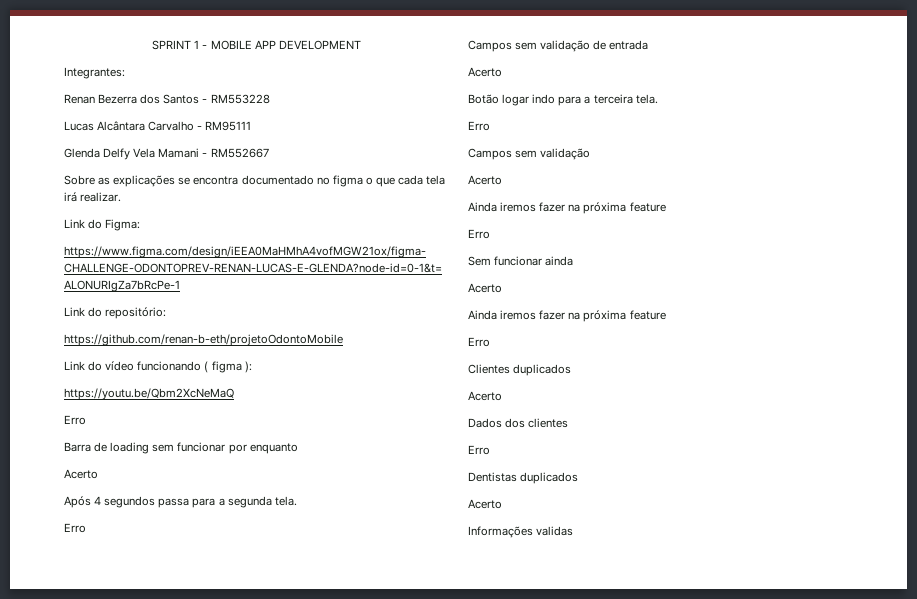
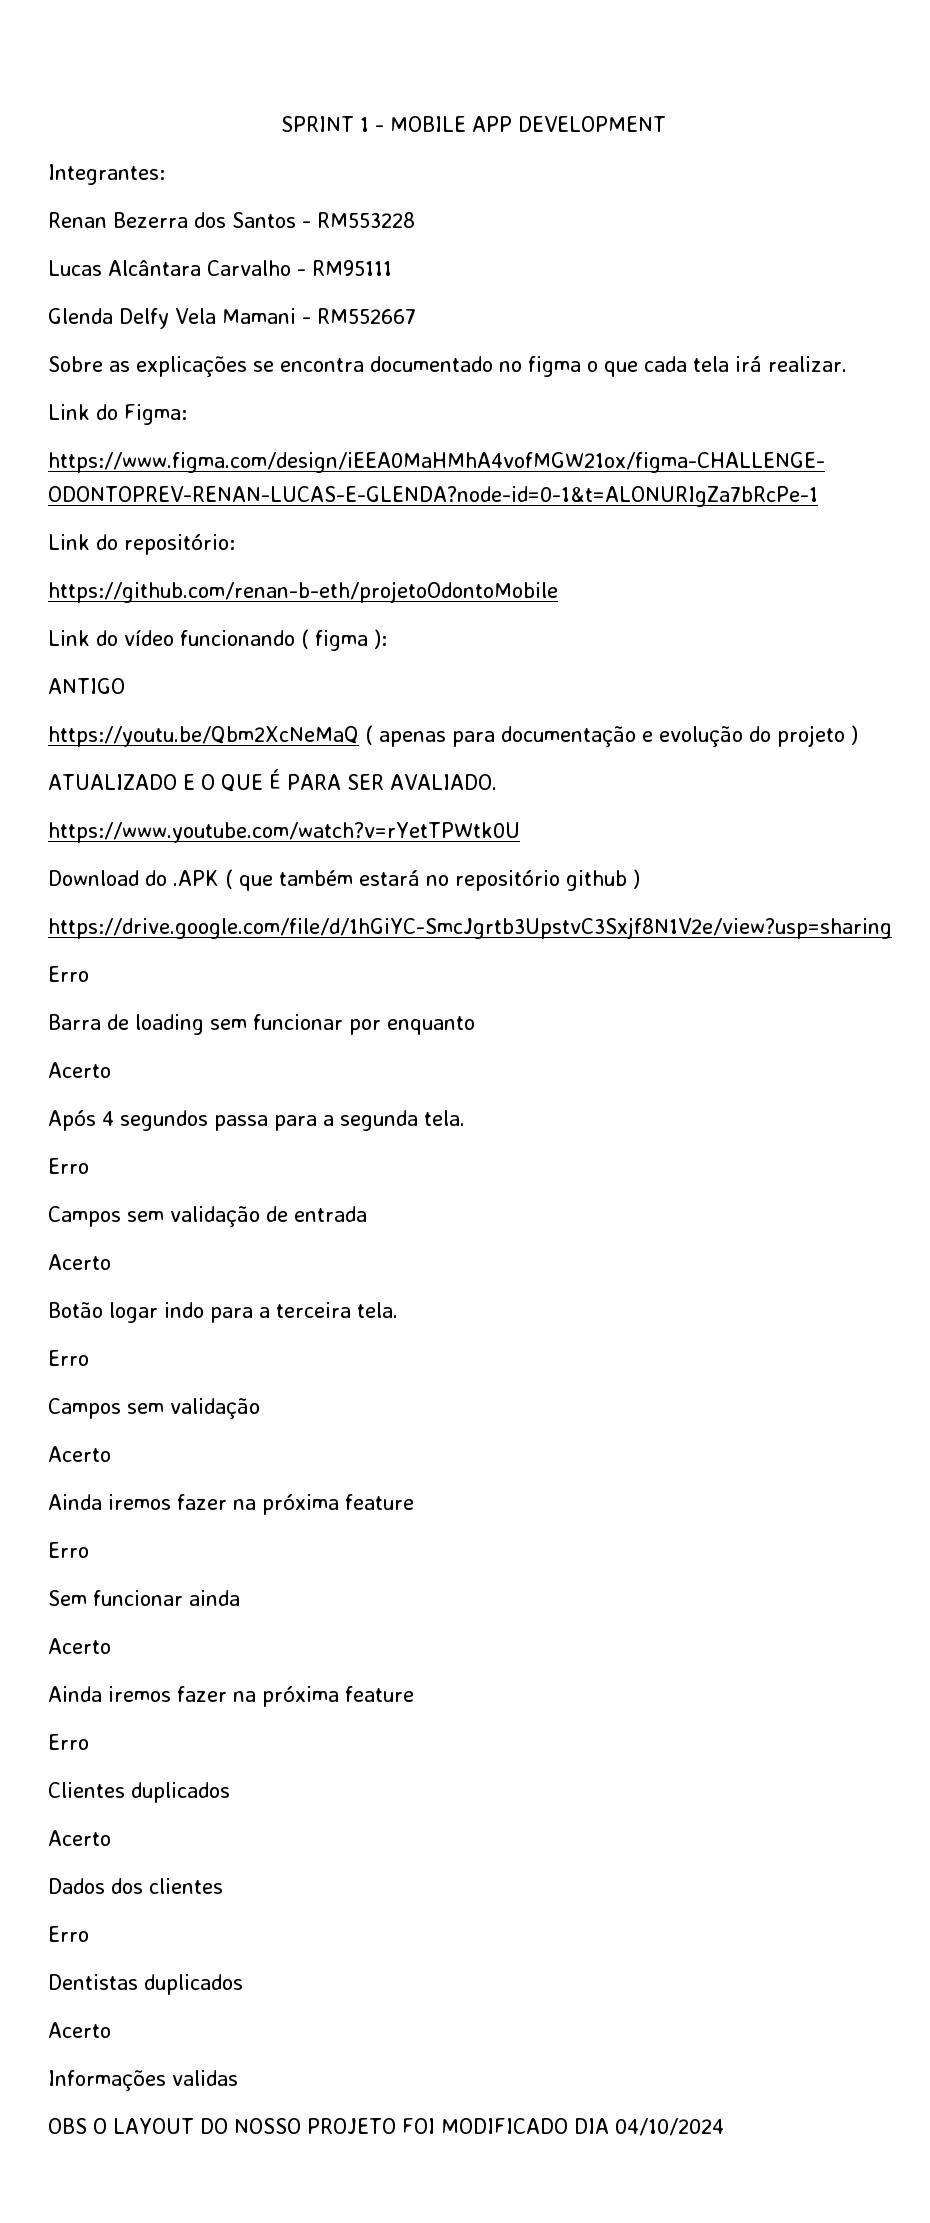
+ ANTIGO
- https://youtu.be/Qbm2XcNeMaQ
+ https://youtu.be/Qbm2XcNeMaQ ( apenas para documentação e evolução do projeto )
+ ATUALIZADO E O QUE É PARA SER AVALIADO.
+ https://www.youtube.com/watch?v=rYetTPWtk0U
+ Download do .APK ( que também estará no repositório github )
+ https://drive.google.com/file/d/1hGiYC-SmcJgrtb3UpstvC3Sxjf8N1V2e/view?usp=sharing
+ OBS O LAYOUT DO NOSSO PROJETO FOI MODIFICADO DIA 04/10/2024

